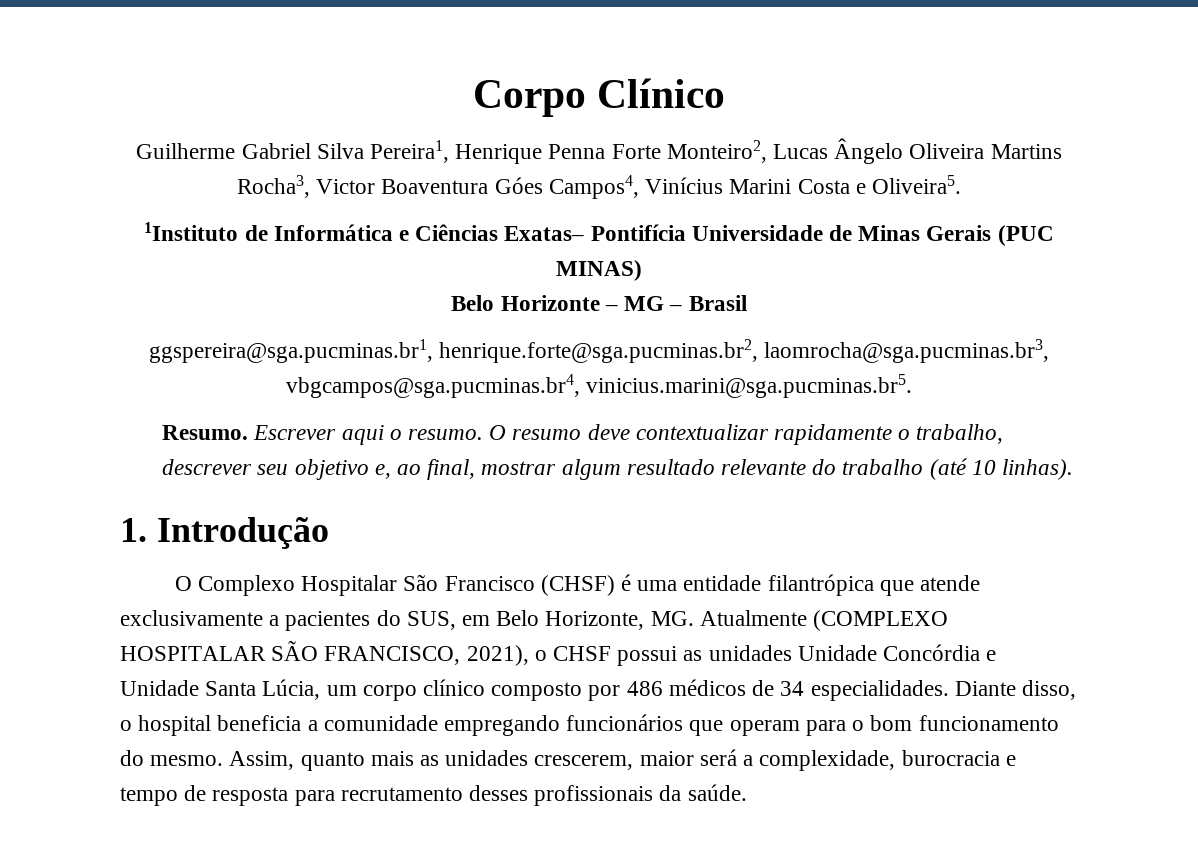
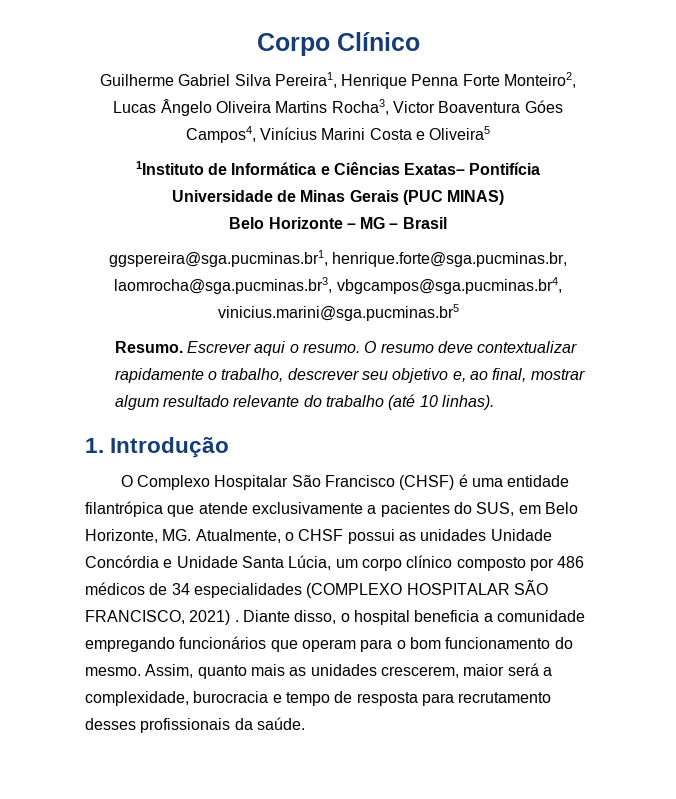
- Guilherme Gabriel Silva Pereira1, Henrique Penna Forte Monteiro2, Lucas Ângelo Oliveira Martins Rocha3, Victor Boaventura Góes Campos4, Vinícius Marini Costa e Oliveira5.
+ Guilherme Gabriel Silva Pereira1, Henrique Penna Forte Monteiro2, Lucas Ângelo Oliveira Martins Rocha3, Victor Boaventura Góes Campos4, Vinícius Marini Costa e Oliveira5
- ggspereira@sga.pucminas.br1, henrique.forte@sga.pucminas.br2, laomrocha@sga.pucminas.br3, vbgcampos@sga.pucminas.br4, vinicius.marini@sga.pucminas.br5.
+ ggspereira@sga.pucminas.br1, henrique.forte@sga.pucminas.br, laomrocha@sga.pucminas.br3, vbgcampos@sga.pucminas.br4, vinicius.marini@sga.pucminas.br5
- O Complexo Hospitalar São Francisco (CHSF) é uma entidade filantrópica que atende exclusivamente a pacientes do SUS, em Belo Horizonte, MG. Atualmente (COMPLEXO HOSPITALAR SÃO FRANCISCO, 2021), o CHSF possui as unidades Unidade Concórdia e Unidade Santa Lúcia, um corpo clínico composto por 486 médicos de 34 especialidades.
+ O Complexo Hospitalar São Francisco (CHSF) é uma entidade filantrópica que atende exclusivamente a pacientes do SUS, em Belo Horizonte, MG. Atualmente, o CHSF possui as unidades Unidade Concórdia e Unidade Santa Lúcia, um corpo clínico composto por 486 médicos de 34 especialidades (COMPLEXO HOSPITALAR SÃO FRANCISCO, 2021) .

